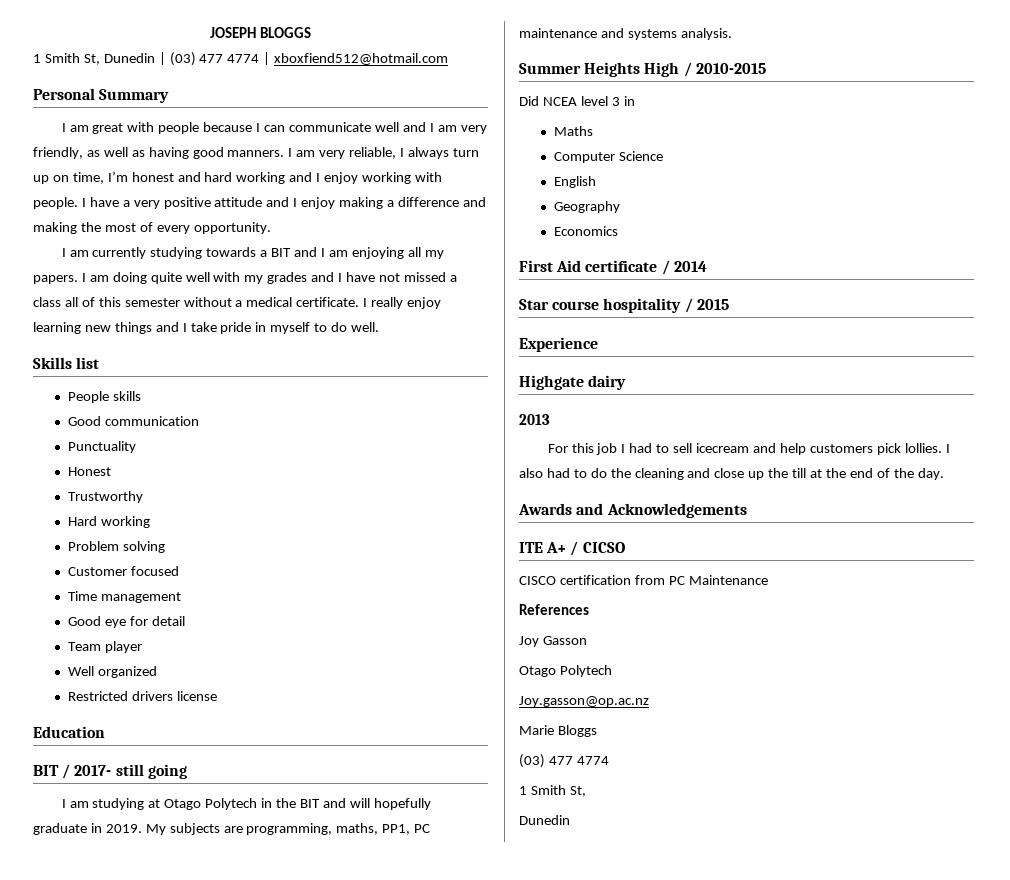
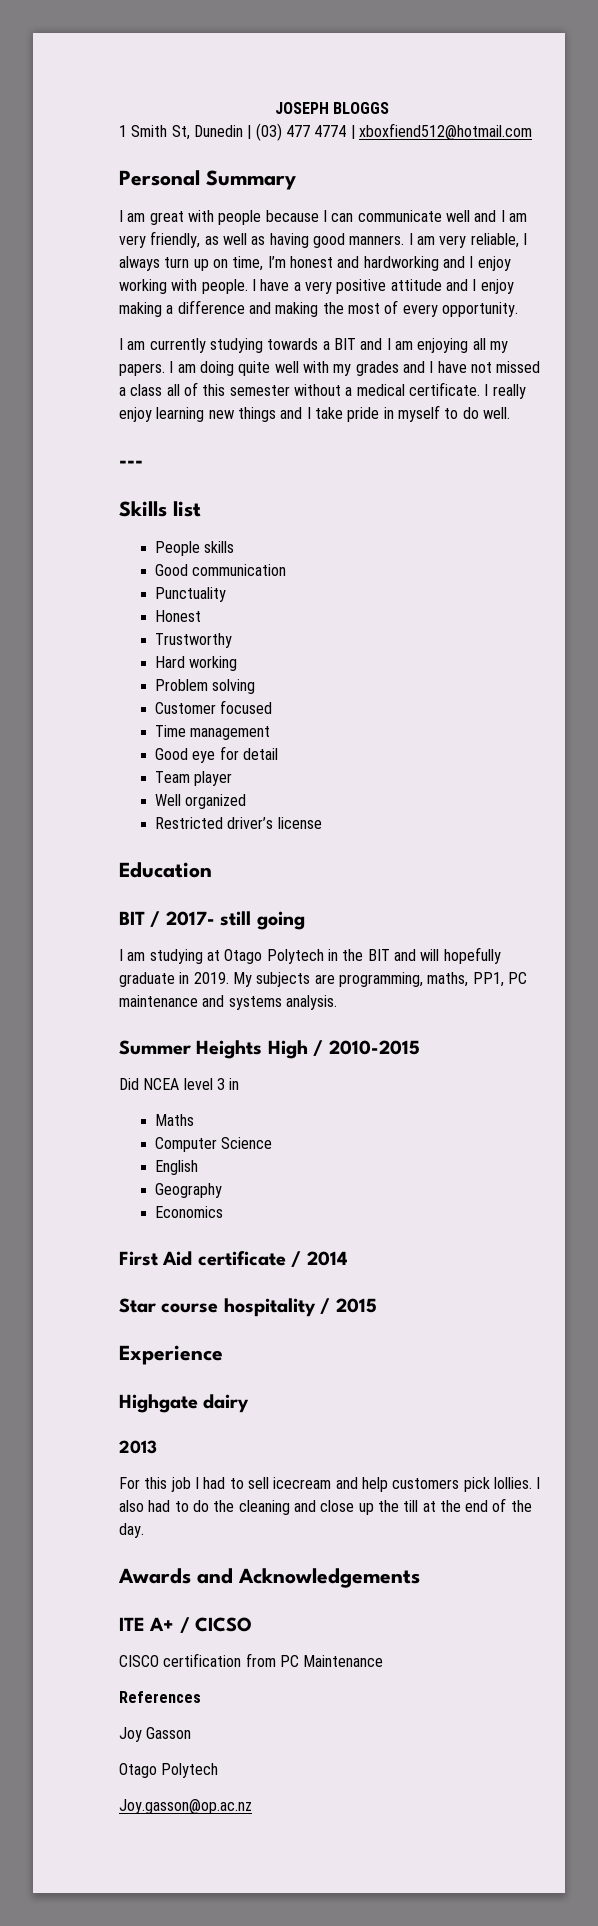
- I am very reliable, I always turn up on time, I’m honest and hard working and I enjoy working with people.
+ I am very reliable, I always turn up on time, I’m honest and hardworking and I enjoy working with people.
+ ---
- Restricted drivers license
+ Restricted driver’s license
- Marie Bloggs
- (03) 477 4774
- 1 Smith St,
- Dunedin

